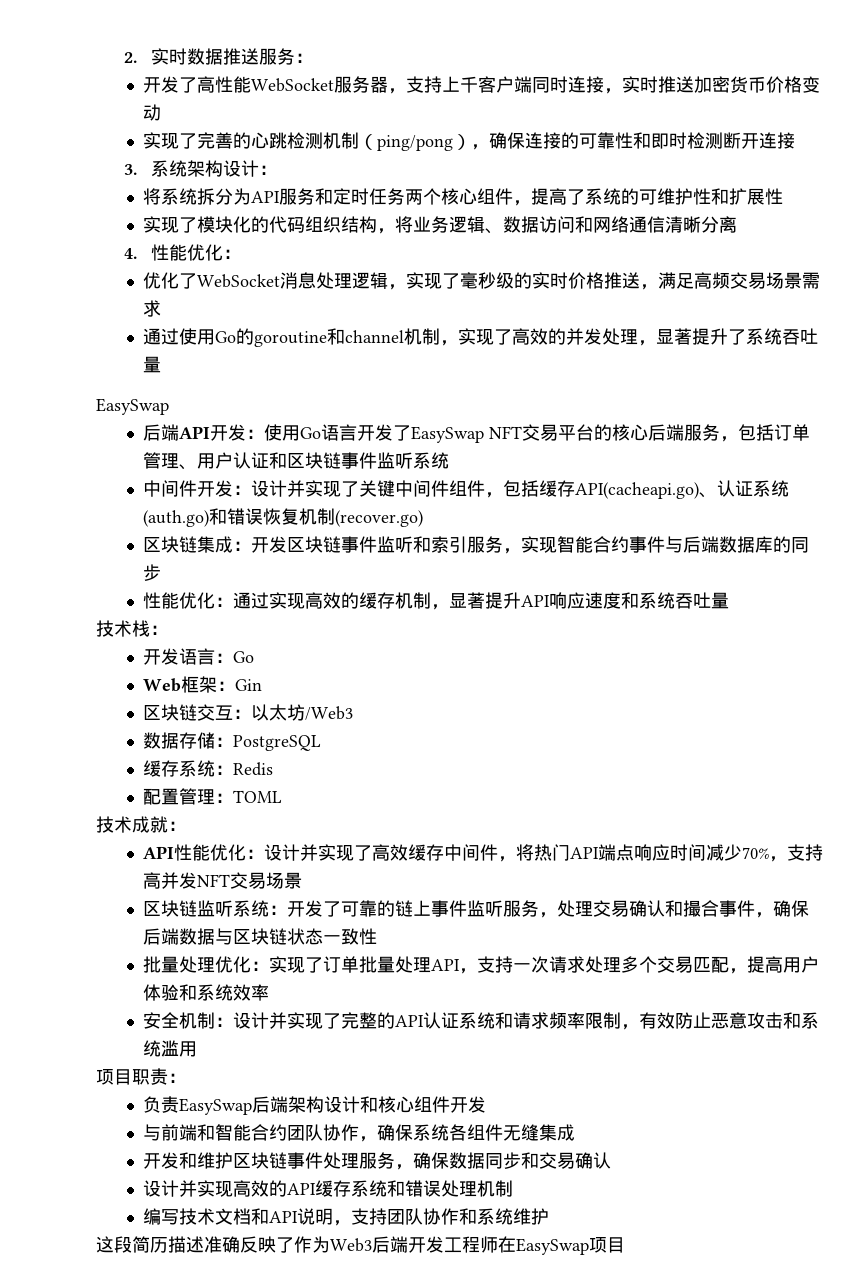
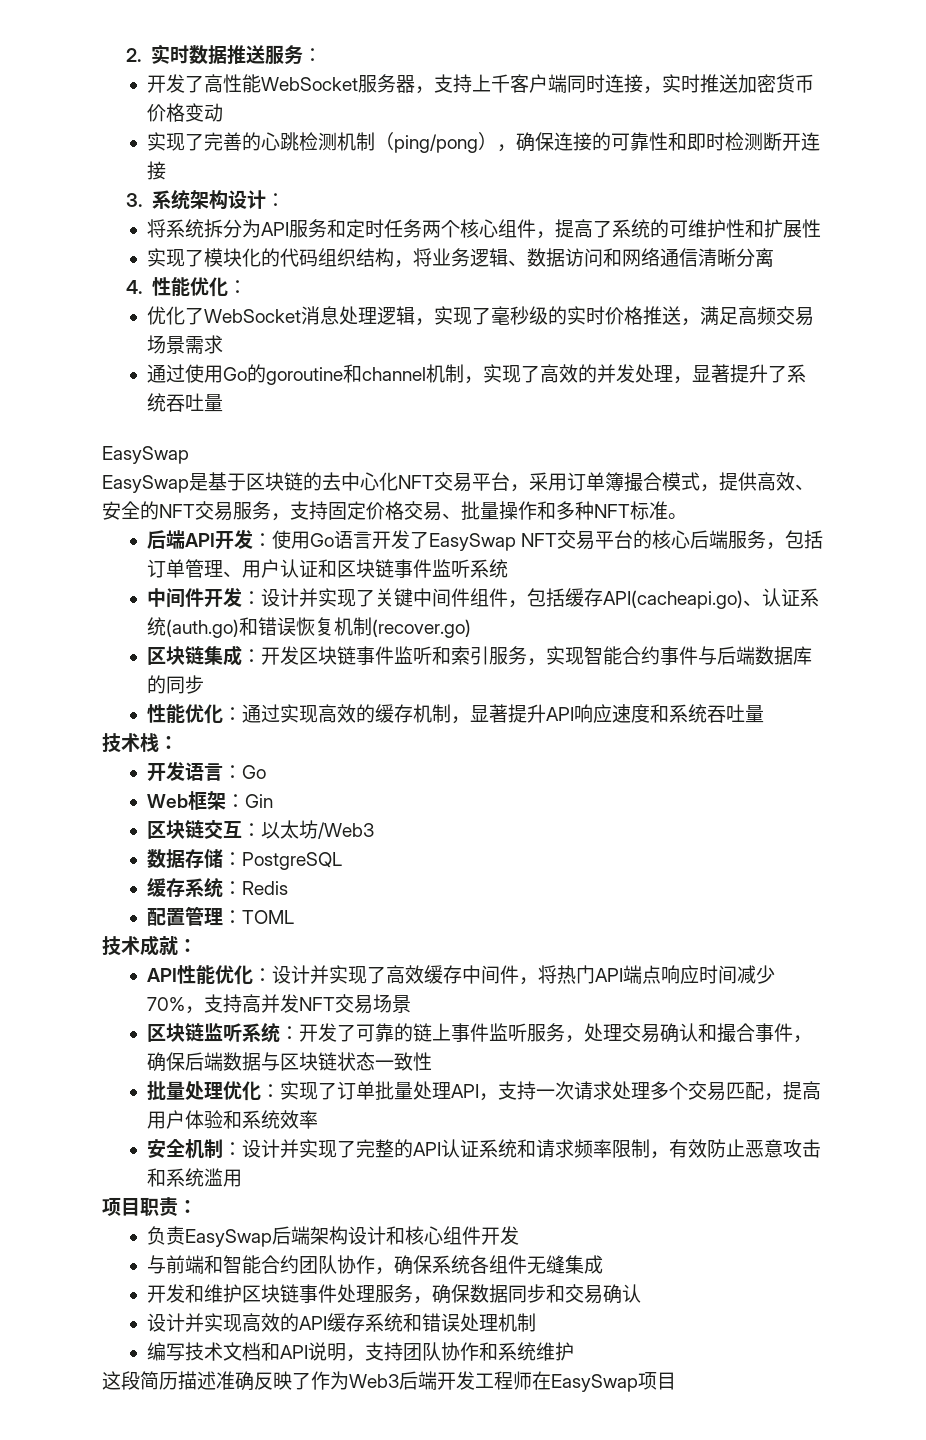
+ EasySwap是基于区块链的去中心化NFT交易平台，采用订单簿撮合模式，提供高效、安全的NFT交易服务，支持固定价格交易、批量操作和多种NFT标准。

